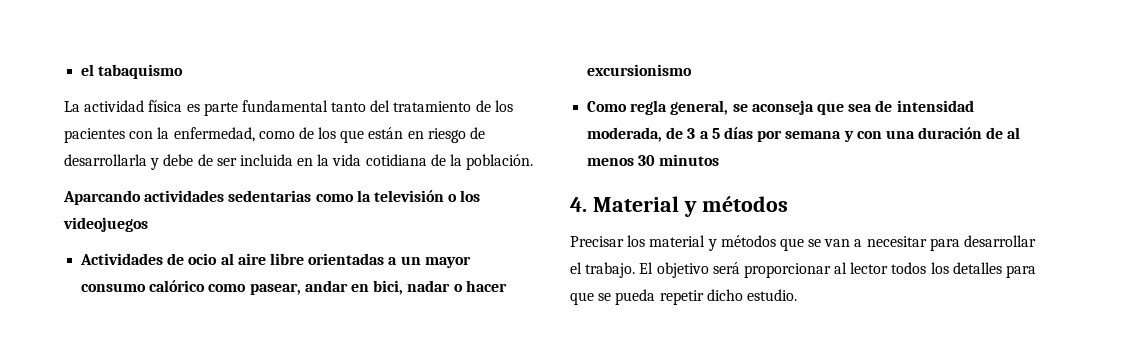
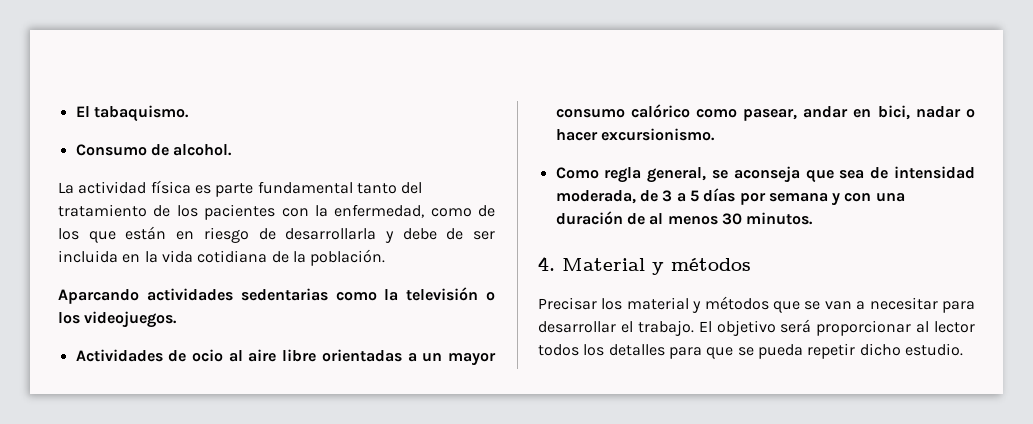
- el tabaquismo
+ El tabaquismo.
+ Consumo de alcohol.
- Aparcando actividades sedentarias como la televisión o los videojuegos
+ Aparcando actividades sedentarias como la televisión o los videojuegos.
- Actividades de ocio al aire libre orientadas a un mayor consumo calórico como pasear, andar en bici, nadar o hacer excursionismo
+ Actividades de ocio al aire libre orientadas a un mayor consumo calórico como pasear, andar en bici, nadar o hacer excursionismo.
- Como regla general, se aconseja que sea de intensidad moderada, de 3 a 5 días por semana y con una duración de al menos 30 minutos
+ Como regla general, se aconseja que sea de intensidad moderada, de 3 a 5 días por semana y con una duración de al menos 30 minutos.

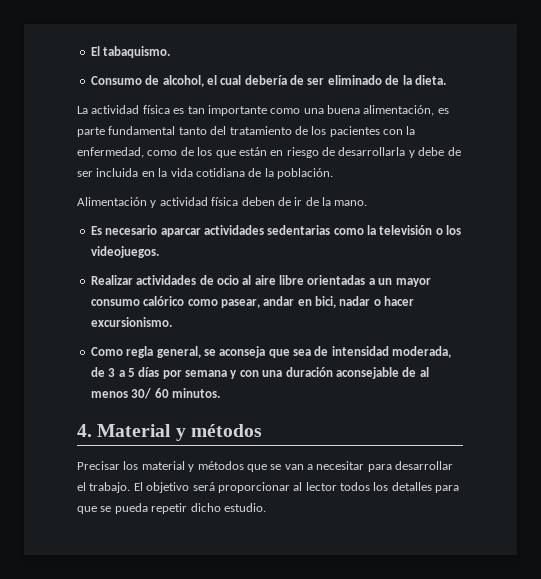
- Consumo de alcohol.
- La actividad física es parte fundamental tanto del tratamiento de los pacientes con la enfermedad, como de los que están en riesgo de desarrollarla y debe de ser incluida en la vida cotidiana de la población.
+ Consumo de alcohol, el cual debería de ser eliminado de la dieta.
+ La actividad física es tan importante como una buena alimentación, es parte fundamental tanto del tratamiento de los pacientes con la enfermedad, como de los que están en riesgo de desarrollarla y debe de ser incluida en la vida cotidiana de la población.
- Aparcando actividades sedentarias como la televisión o los videojuegos.
+ Alimentación y actividad física deben de ir de la mano.
+ Es necesario aparcar actividades sedentarias como la televisión o los videojuegos.
- Actividades de ocio al aire libre orientadas a un mayor consumo calórico como pasear, andar en bici, nadar o hacer excursionismo.
+ Realizar actividades de ocio al aire libre orientadas a un mayor consumo calórico como pasear, andar en bici, nadar o hacer excursionismo.
- Como regla general, se aconseja que sea de intensidad moderada, de 3 a 5 días por semana y con una duración de al menos 30 minutos.
+ Como regla general, se aconseja que sea de intensidad moderada, de 3 a 5 días por semana y con una duración aconsejable de al menos 30/ 60 minutos.

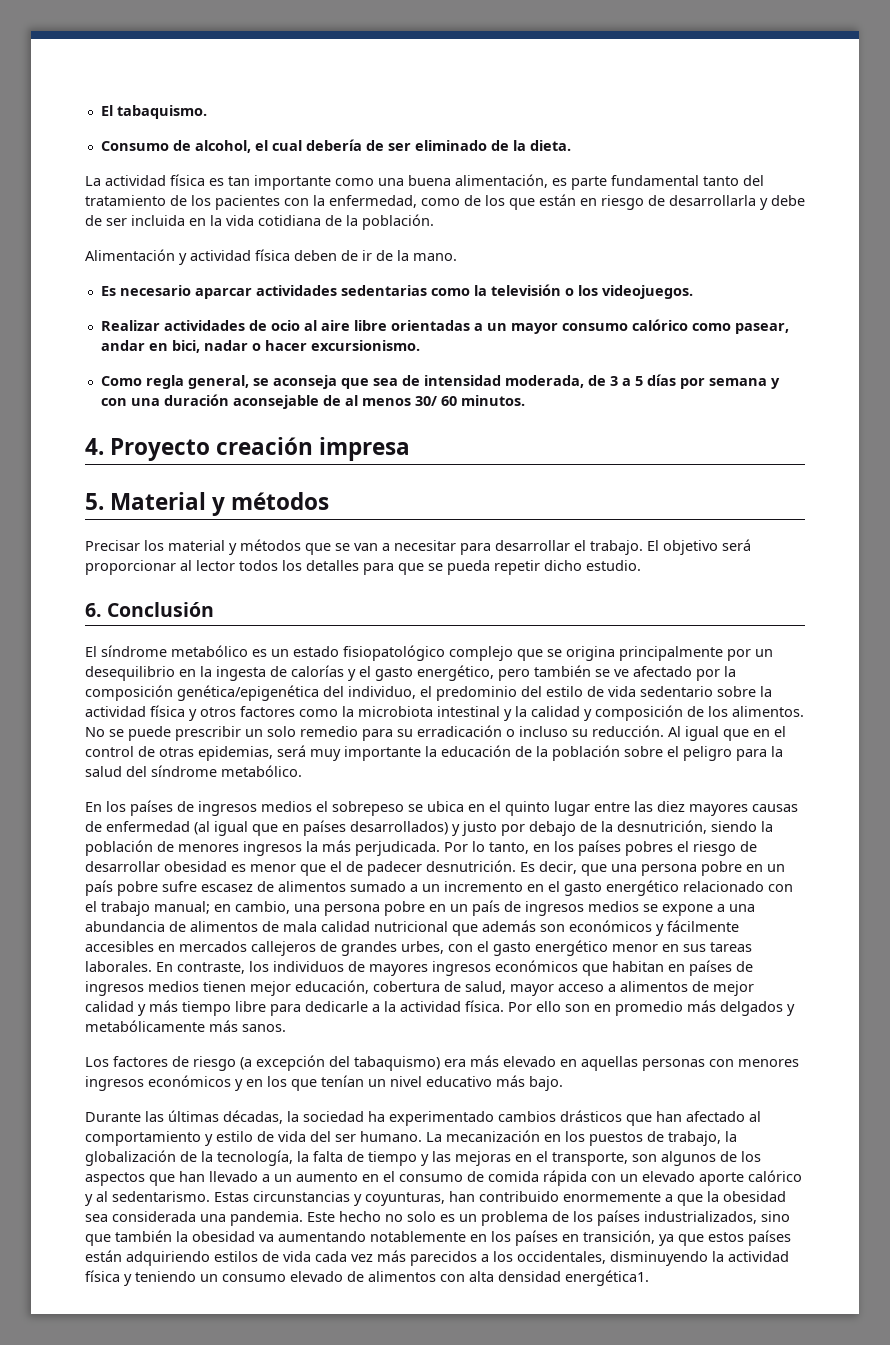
- 4. Material y métodos
+ 4. Proyecto creación impresa
+ 5. Material y métodos
+ 6. Conclusión
+ El síndrome metabólico es un estado fisiopatológico complejo que se origina principalmente por un desequilibrio en la ingesta de calorías y el gasto energético, pero también se ve afectado por la composición genética/epigenética del individuo, el predominio del estilo de vida sedentario sobre la actividad física y otros factores como la microbiota intestinal y la calidad y composición de los alimentos. No se puede prescribir un solo remedio para su erradicación o incluso su reducción. Al igual que en el control de otras epidemias, será muy importante la educación de la población sobre el peligro para la salud del síndrome metabólico.
+ En los países de ingresos medios el sobrepeso se ubica en el quinto lugar entre las diez mayores causas de enfermedad (al igual que en países desarrollados) y justo por debajo de la desnutrición, siendo la población de menores ingresos la más perjudicada. Por lo tanto, en los países pobres el riesgo de desarrollar obesidad es menor que el de padecer desnutrición. Es decir, que una persona pobre en un país pobre sufre escasez de alimentos sumado a un incremento en el gasto energético relacionado con el trabajo manual; en cambio, una persona pobre en un país de ingresos medios se expone a una abundancia de alimentos de mala calidad nutricional que además son económicos y fácilmente accesibles en mercados callejeros de grandes urbes, con el gasto energético menor en sus tareas laborales. En contraste, los individuos de mayores ingresos económicos que habitan en países de ingresos medios tienen mejor educación, cobertura de salud, mayor acceso a alimentos de mejor calidad y más tiempo libre para dedicarle a la actividad física. Por ello son en promedio más delgados y metabólicamente más sanos.
+ Los factores de riesgo (a excepción del tabaquismo) era más elevado en aquellas personas con menores ingresos económicos y en los que tenían un nivel educativo más bajo.
+ Durante las últimas décadas, la sociedad ha experimentado cambios drásticos que han afectado al comportamiento y estilo de vida del ser humano. La mecanización en los puestos de trabajo, la globalización de la tecnología, la falta de tiempo y las mejoras en el transporte, son algunos de los aspectos que han llevado a un aumento en el consumo de comida rápida con un elevado aporte calórico y al sedentarismo. Estas circunstancias y coyunturas, han contribuido enormemente a que la obesidad sea considerada una pandemia. Este hecho no solo es un problema de los países industrializados, sino que también la obesidad va aumentando notablemente en los países en transición, ya que estos países están adquiriendo estilos de vida cada vez más parecidos a los occidentales, disminuyendo la actividad física y teniendo un consumo elevado de alimentos con alta densidad energética1.

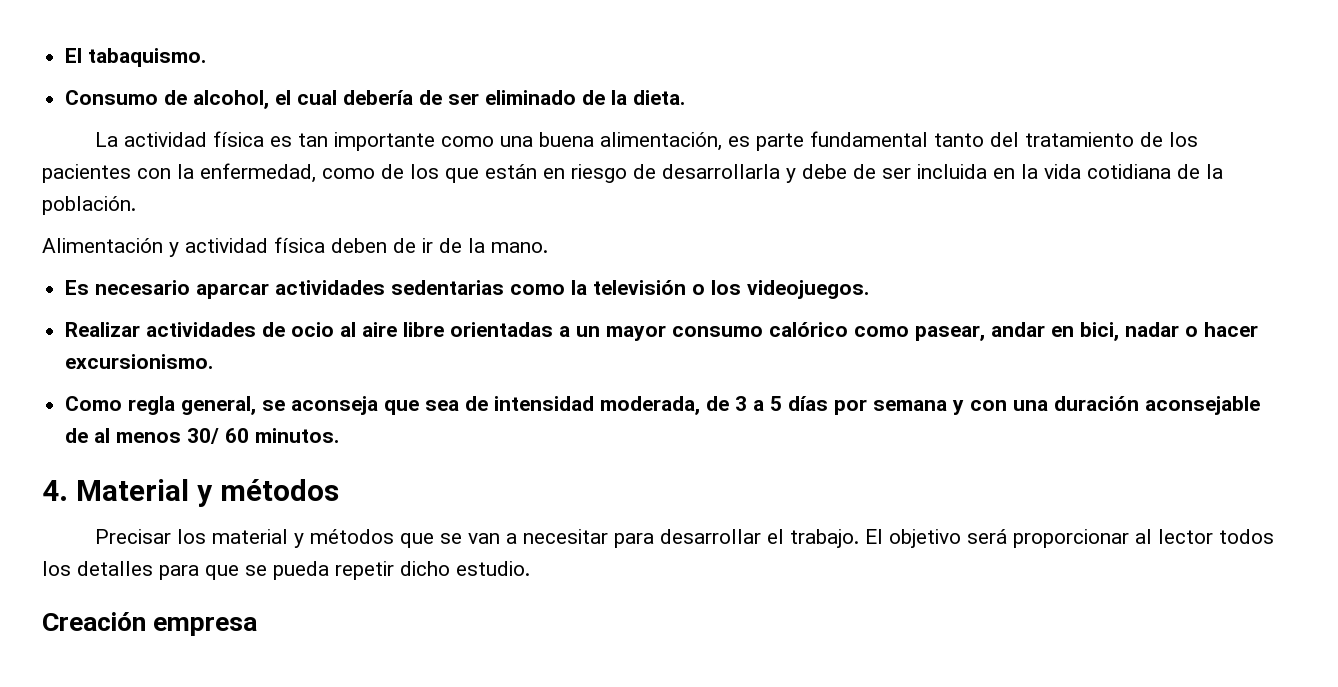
- 4. Proyecto creación impresa
- 5. Material y métodos
+ 4. Material y métodos
- 6. Conclusión
- El síndrome metabólico es un estado fisiopatológico complejo que se origina principalmente por un desequilibrio en la ingesta de calorías y el gasto energético, pero también se ve afectado por la composición genética/epigenética del individuo, el predominio del estilo de vida sedentario sobre la actividad física y otros factores como la microbiota intestinal y la calidad y composición de los alimentos. No se puede prescribir un solo remedio para su erradicación o incluso su reducción. Al igual que en el control de otras epidemias, será muy importante la educación de la población sobre el peligro para la salud del síndrome metabólico.
- En los países de ingresos medios el sobrepeso se ubica en el quinto lugar entre las diez mayores causas de enfermedad (al igual que en países desarrollados) y justo por debajo de la desnutrición, siendo la población de menores ingresos la más perjudicada. Por lo tanto, en los países pobres el riesgo de desarrollar obesidad es menor que el de padecer desnutrición. Es decir, que una persona pobre en un país pobre sufre escasez de alimentos sumado a un incremento en el gasto energético relacionado con el trabajo manual; en cambio, una persona pobre en un país de ingresos medios se expone a una abundancia de alimentos de mala calidad nutricional que además son económicos y fácilmente accesibles en mercados callejeros de grandes urbes, con el gasto energético menor en sus tareas laborales. En contraste, los individuos de mayores ingresos económicos que habitan en países de ingresos medios tienen mejor educación, cobertura de salud, mayor acceso a alimentos de mejor calidad y más tiempo libre para dedicarle a la actividad física. Por ello son en promedio más delgados y metabólicamente más sanos.
- Los factores de riesgo (a excepción del tabaquismo) era más elevado en aquellas personas con menores ingresos económicos y en los que tenían un nivel educativo más bajo.
- Durante las últimas décadas, la sociedad ha experimentado cambios drásticos que han afectado al comportamiento y estilo de vida del ser humano. La mecanización en los puestos de trabajo, la globalización de la tecnología, la falta de tiempo y las mejoras en el transporte, son algunos de los aspectos que han llevado a un aumento en el consumo de comida rápida con un elevado aporte calórico y al sedentarismo. Estas circunstancias y coyunturas, han contribuido enormemente a que la obesidad sea considerada una pandemia. Este hecho no solo es un problema de los países industrializados, sino que también la obesidad va aumentando notablemente en los países en transición, ya que estos países están adquiriendo estilos de vida cada vez más parecidos a los occidentales, disminuyendo la actividad física y teniendo un consumo elevado de alimentos con alta densidad energética1.
+ Creación empresa

